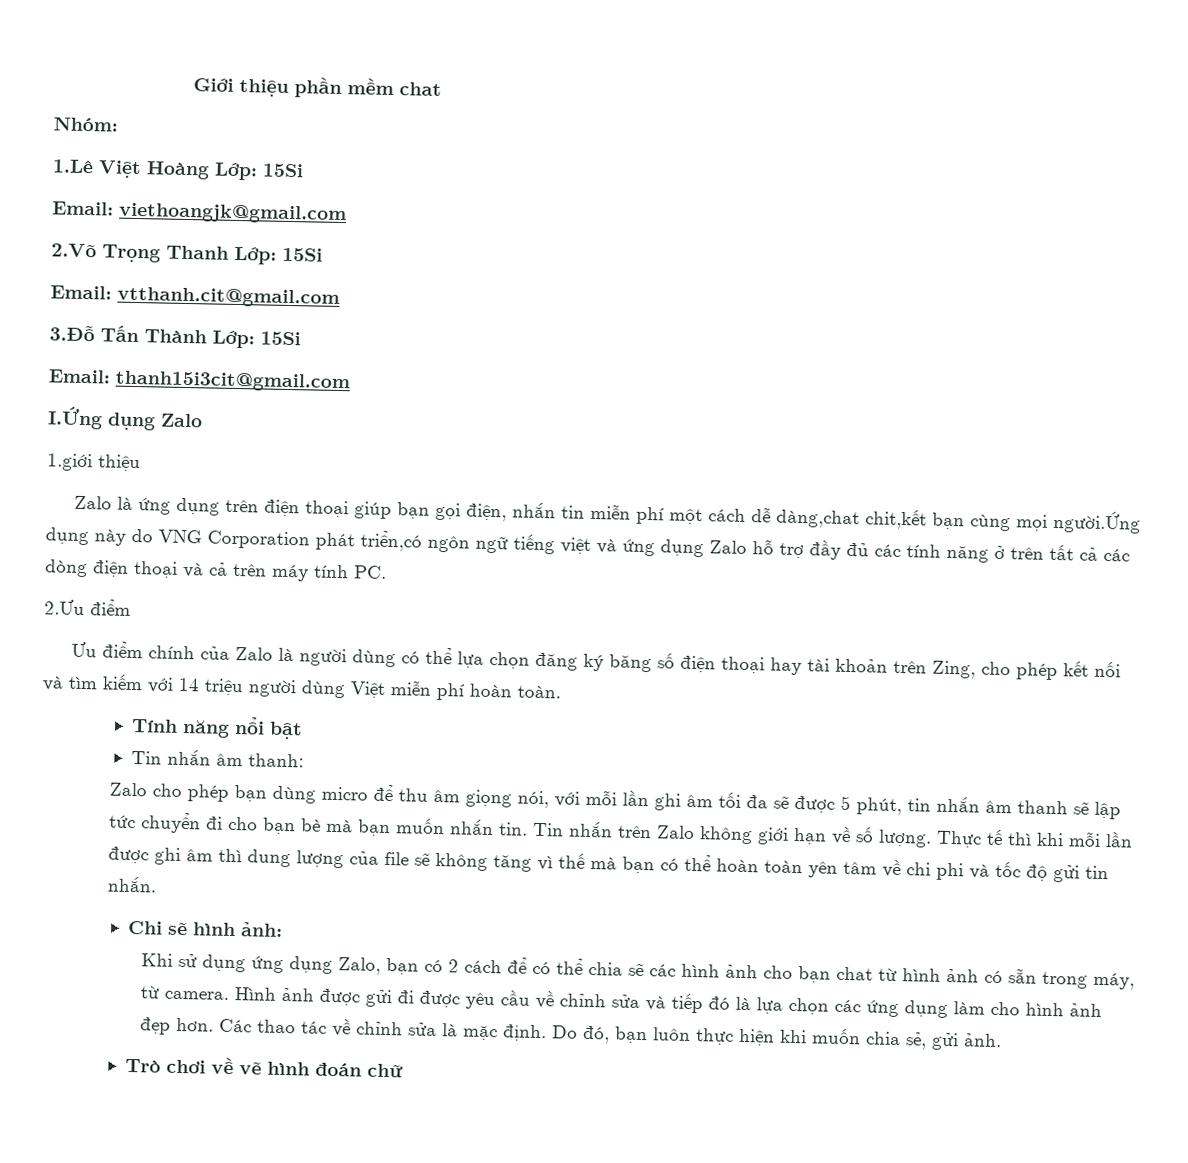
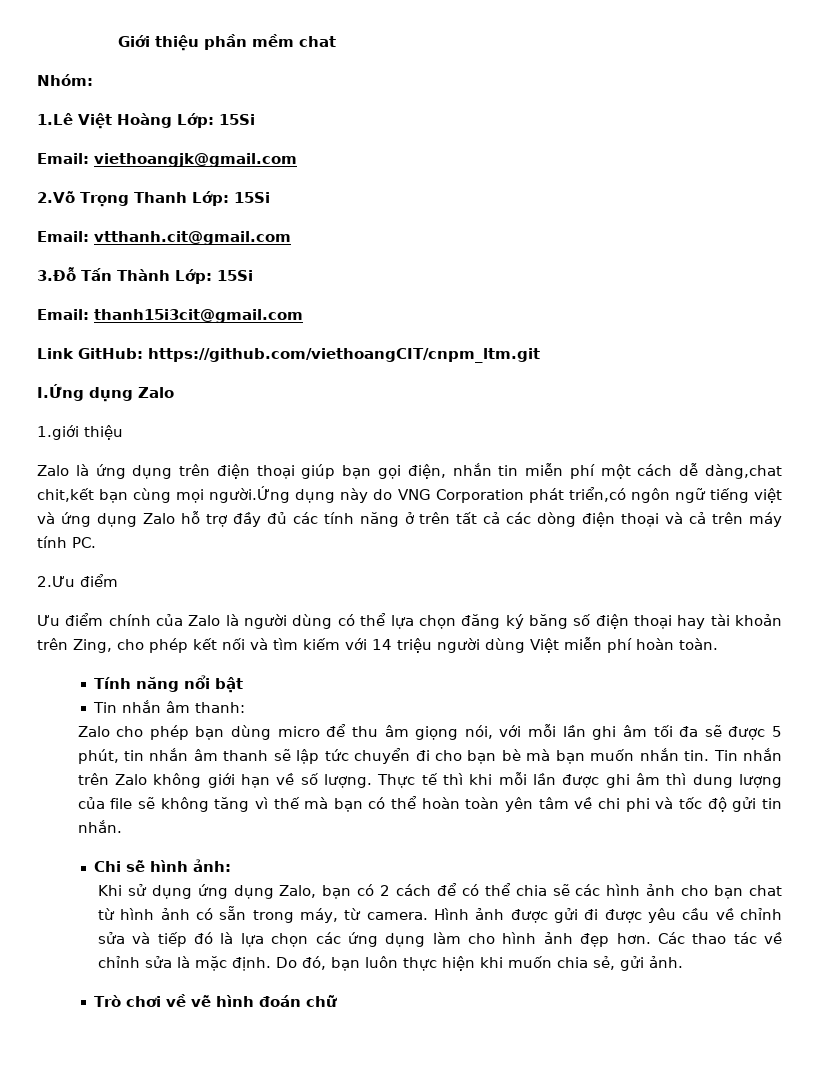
+ Link GitHub: https://github.com/viethoangCIT/cnpm_ltm.git

